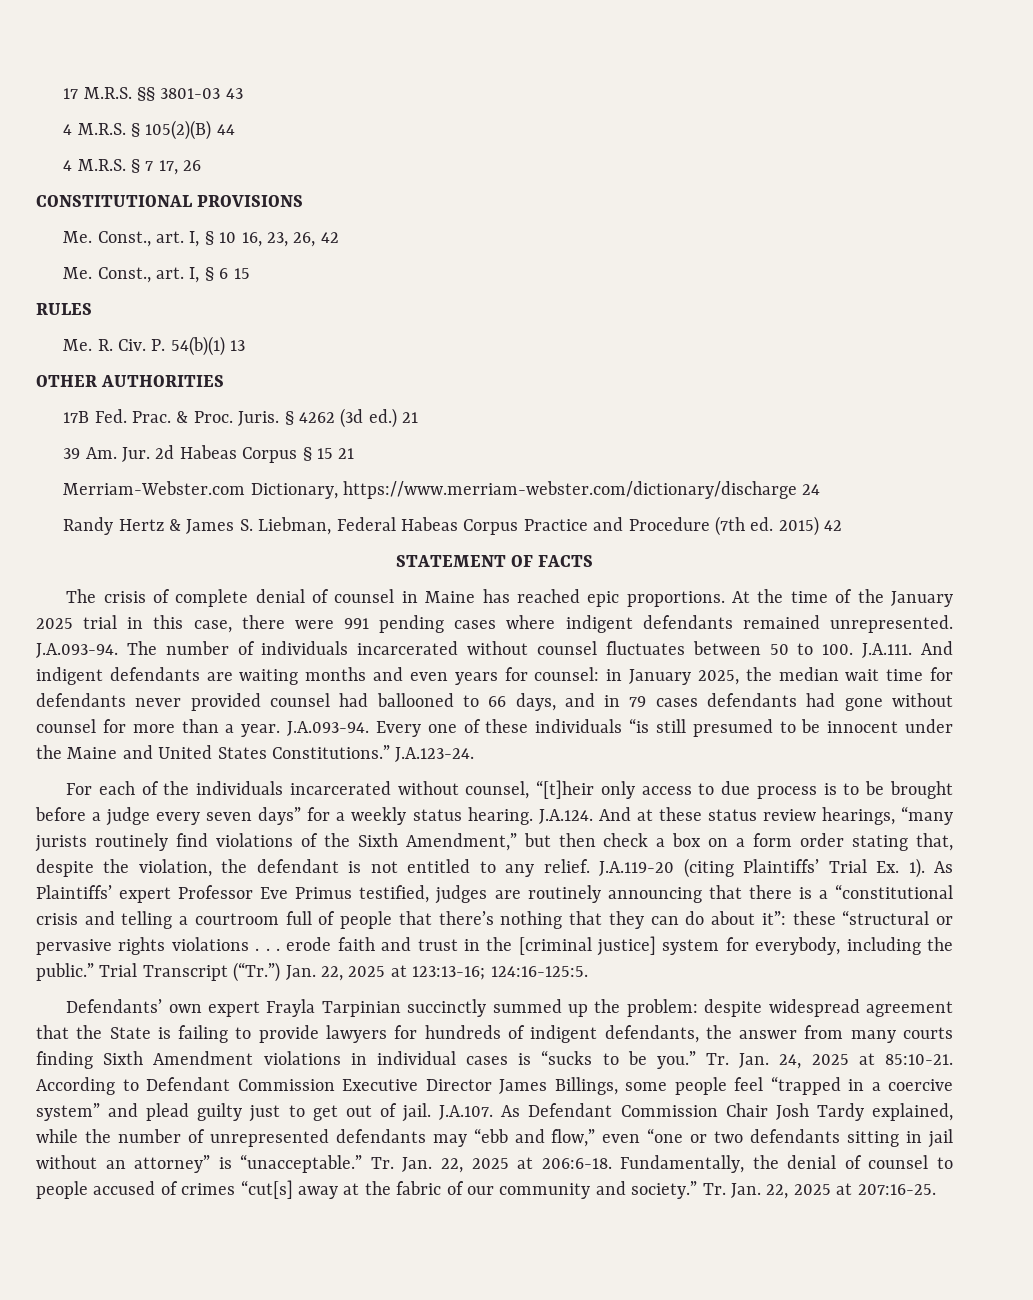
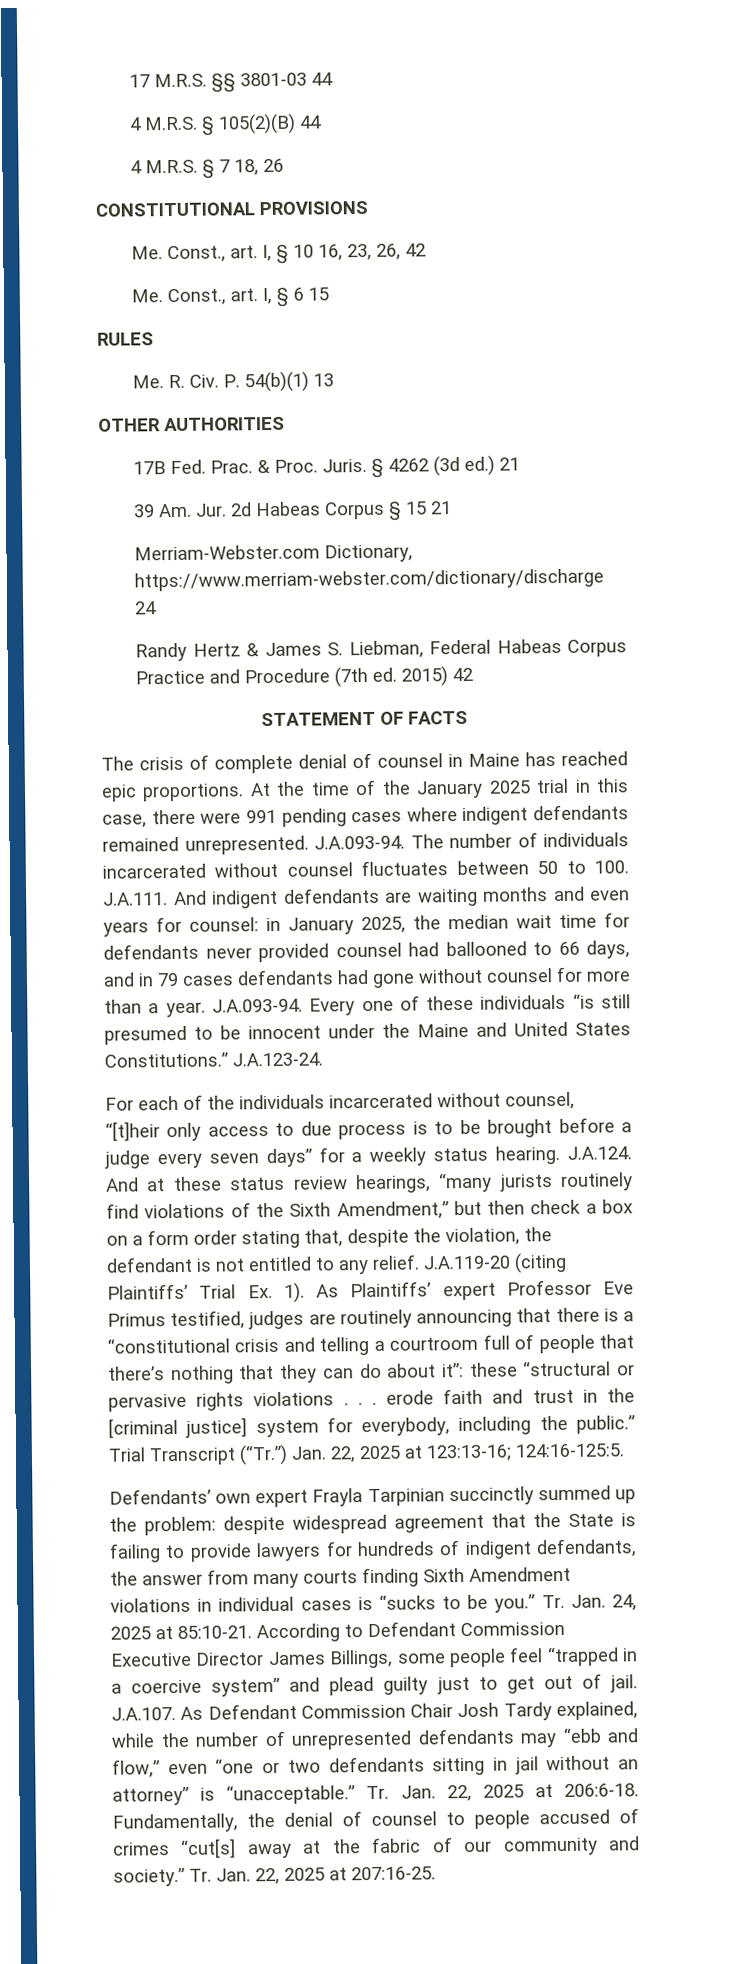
- 17 M.R.S. §§ 3801-03 43
+ 17 M.R.S. §§ 3801-03 44
- 4 M.R.S. § 7 17, 26
+ 4 M.R.S. § 7 18, 26

